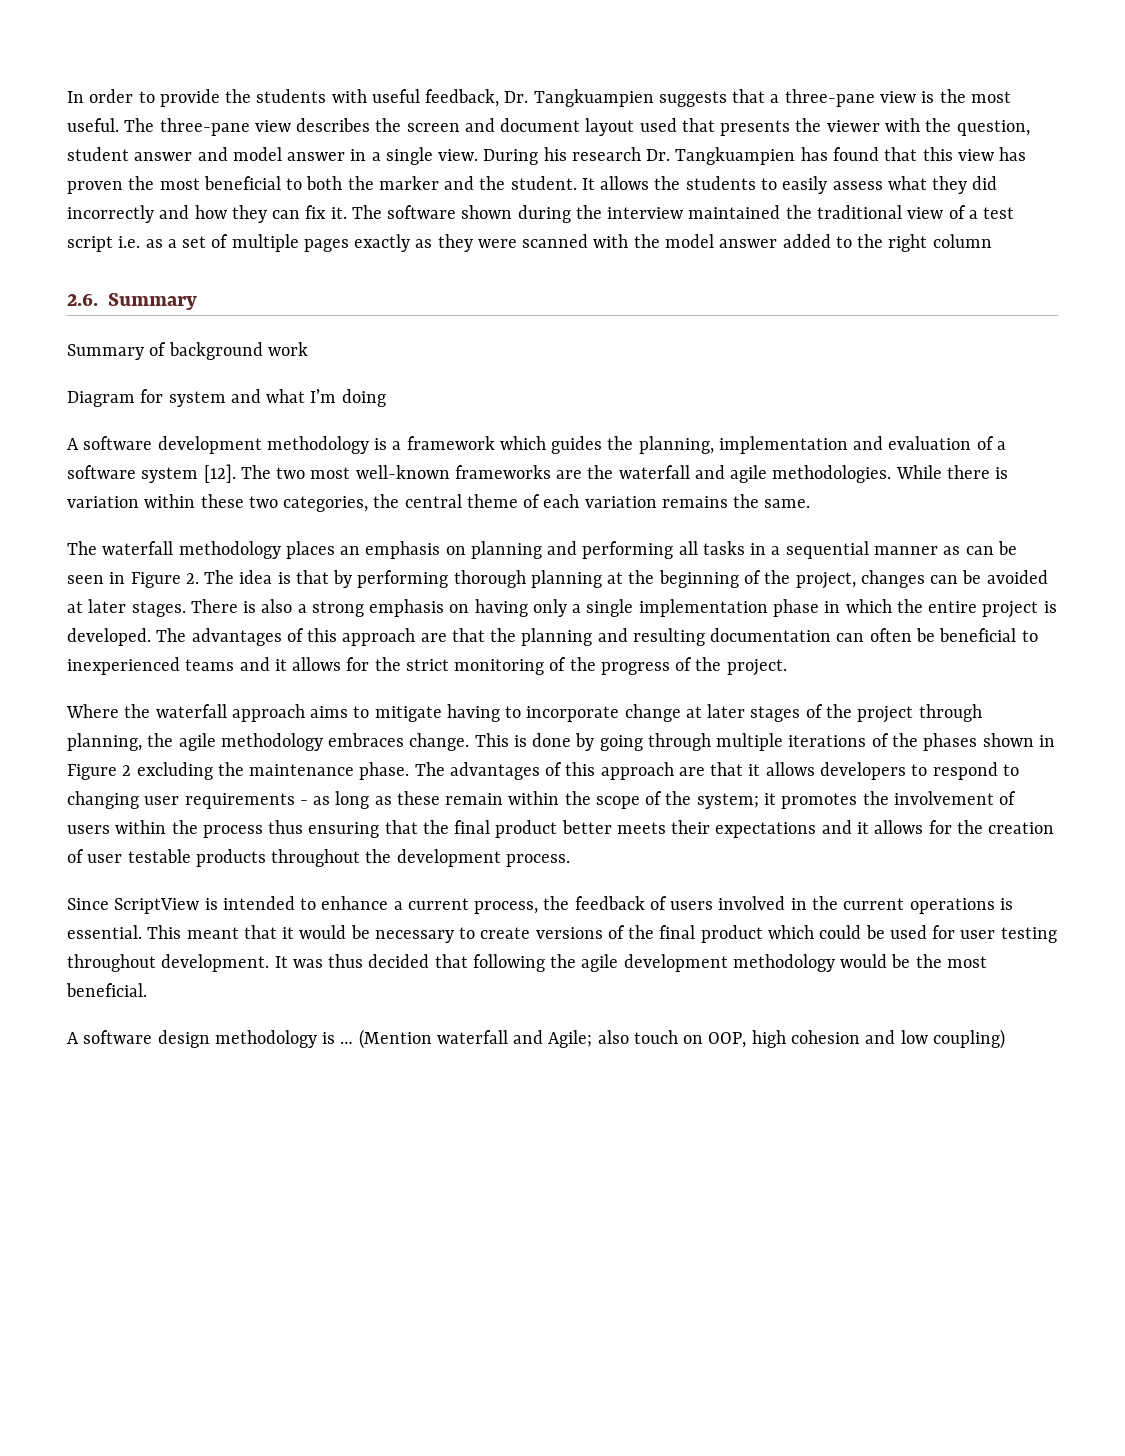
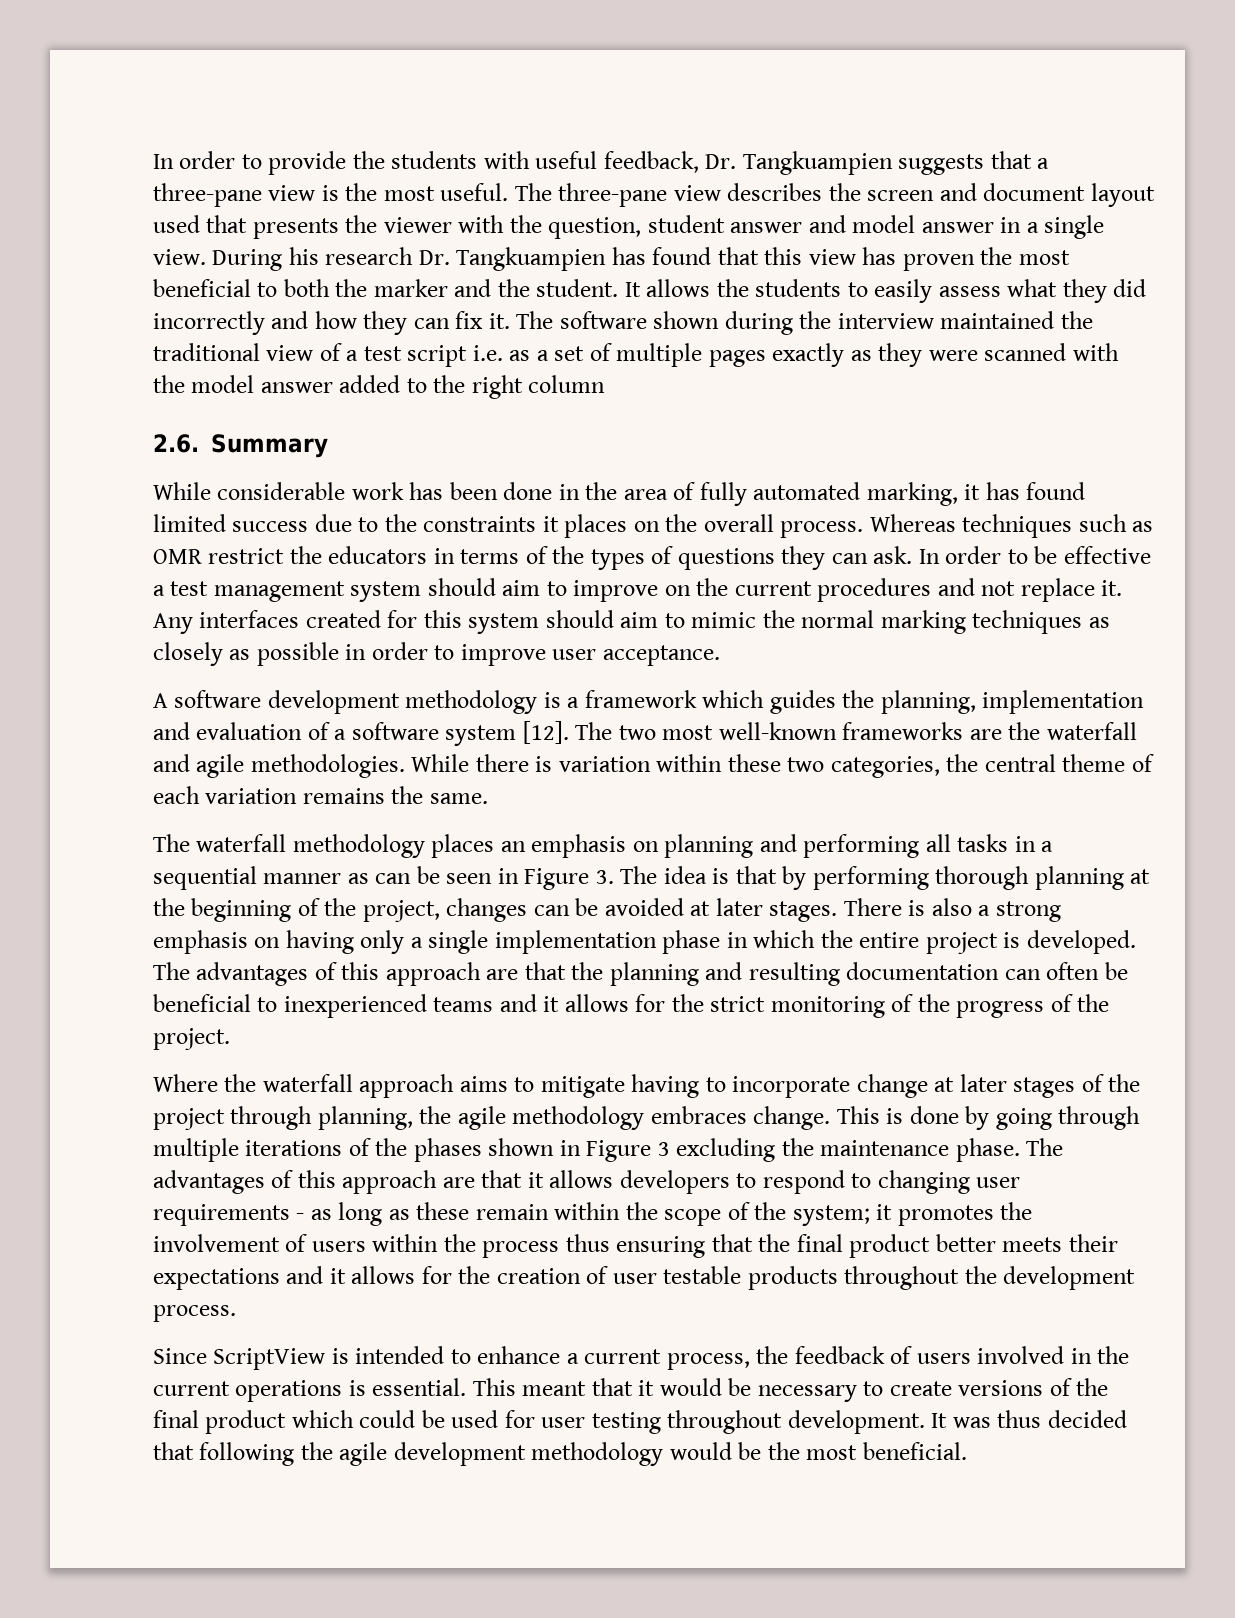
- Summary of background work
- Diagram for system and what I’m doing
+ While considerable work has been done in the area of fully automated marking, it has found limited success due to the constraints it places on the overall process. Whereas techniques such as OMR restrict the educators in terms of the types of questions they can ask. In order to be effective a test management system should aim to improve on the current procedures and not replace it. Any interfaces created for this system should aim to mimic the normal marking techniques as closely as possible in order to improve user acceptance.
- The waterfall methodology places an emphasis on planning and performing all tasks in a sequential manner as can be seen in Figure 2. The idea is that by performing thorough planning at the beginning of the project, changes can be avoided at later stages.
+ The waterfall methodology places an emphasis on planning and performing all tasks in a sequential manner as can be seen in Figure 3. The idea is that by performing thorough planning at the beginning of the project, changes can be avoided at later stages.
- This is done by going through multiple iterations of the phases shown in Figure 2 excluding the maintenance phase.
+ This is done by going through multiple iterations of the phases shown in Figure 3 excluding the maintenance phase.
- A software design methodology is … (Mention waterfall and Agile; also touch on OOP, high cohesion and low coupling)

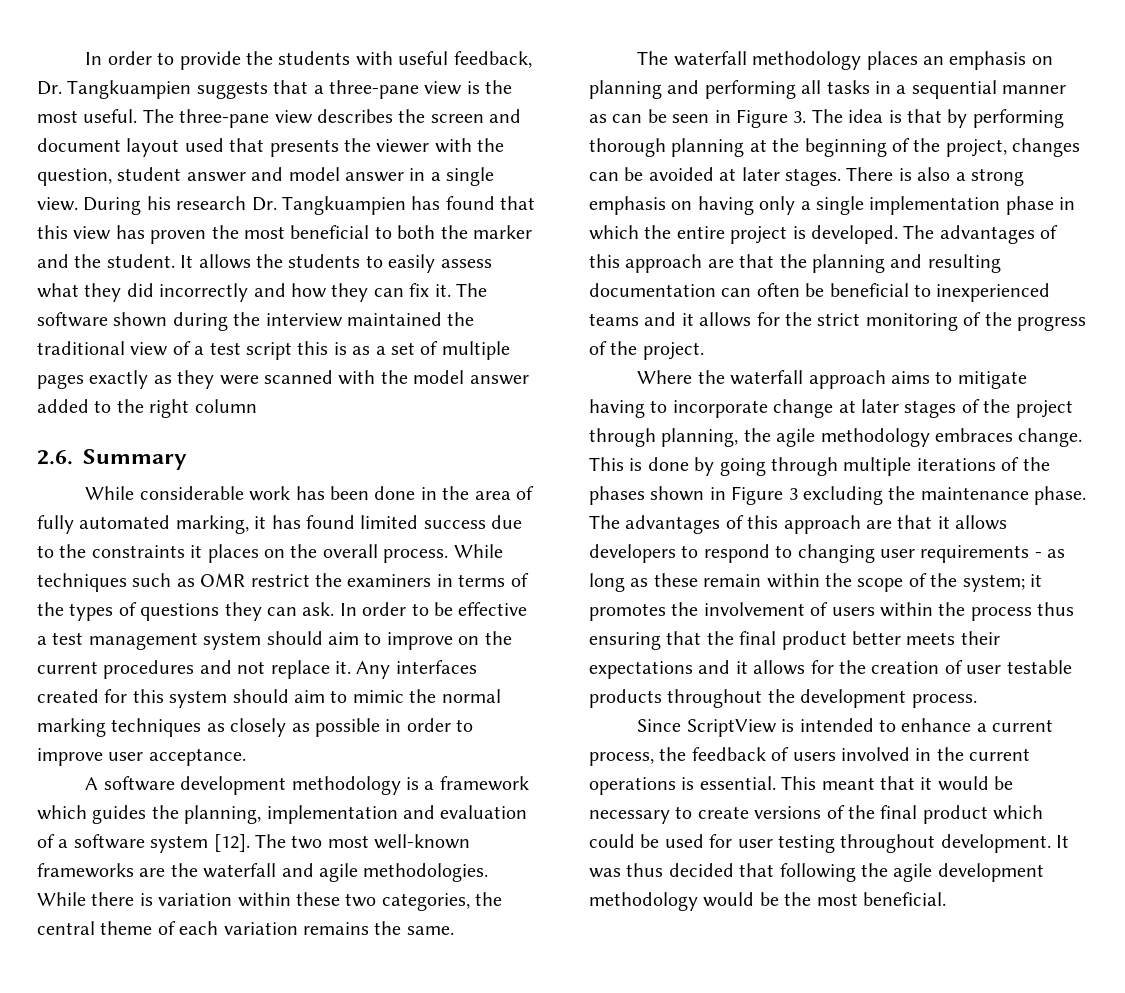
- The software shown during the interview maintained the traditional view of a test script i.e. as a set of multiple pages exactly as they were scanned with the model answer added to the right column
+ The software shown during the interview maintained the traditional view of a test script this is as a set of multiple pages exactly as they were scanned with the model answer added to the right column
- Whereas techniques such as OMR restrict the educators in terms of the types of questions they can ask.
+ While techniques such as OMR restrict the examiners in terms of the types of questions they can ask.

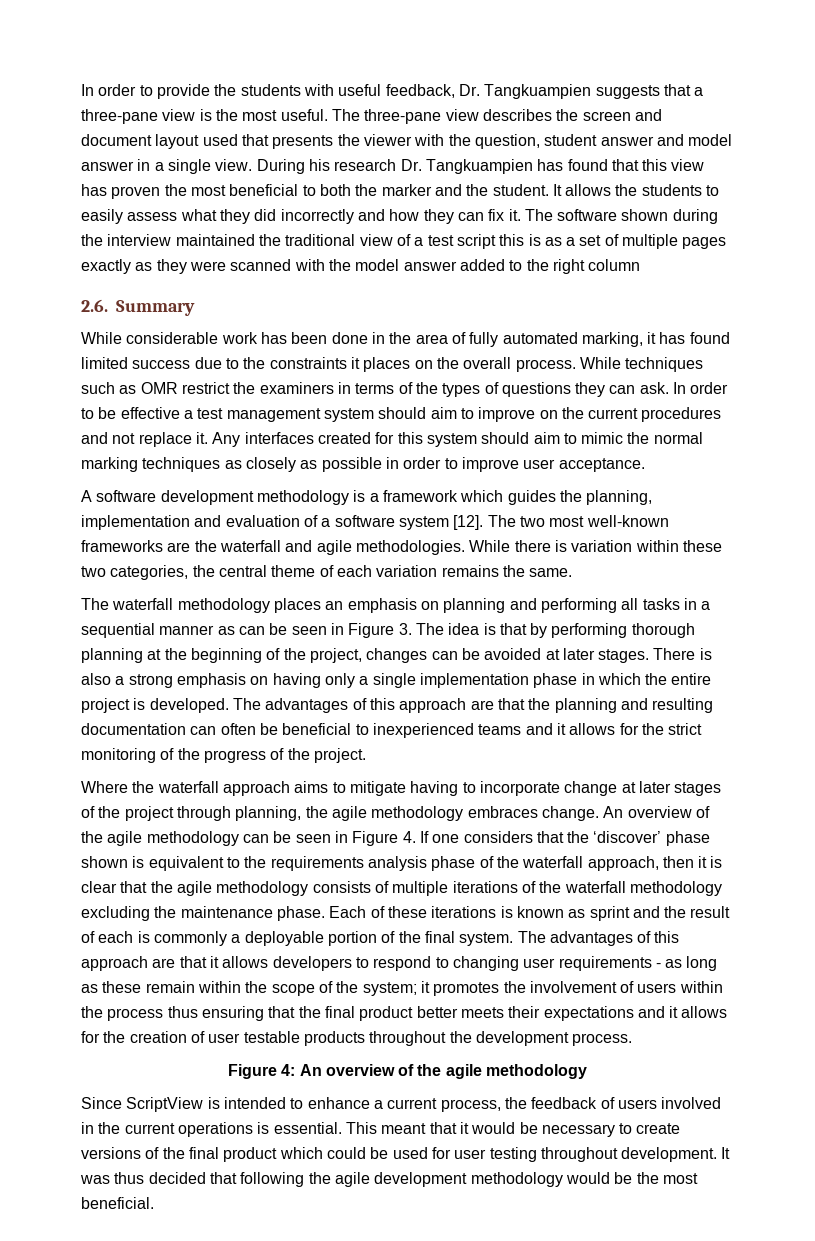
- This is done by going through multiple iterations of the phases shown in Figure 3 excluding the maintenance phase.
+ An overview of the agile methodology can be seen in Figure 4. If one considers that the ‘discover’ phase shown is equivalent to the requirements analysis phase of the waterfall approach, then it is clear that the agile methodology consists of multiple iterations of the waterfall methodology excluding the maintenance phase. Each of these iterations is known as sprint and the result of each is commonly a deployable portion of the final system.
+ Figure 4: An overview of the agile methodology

